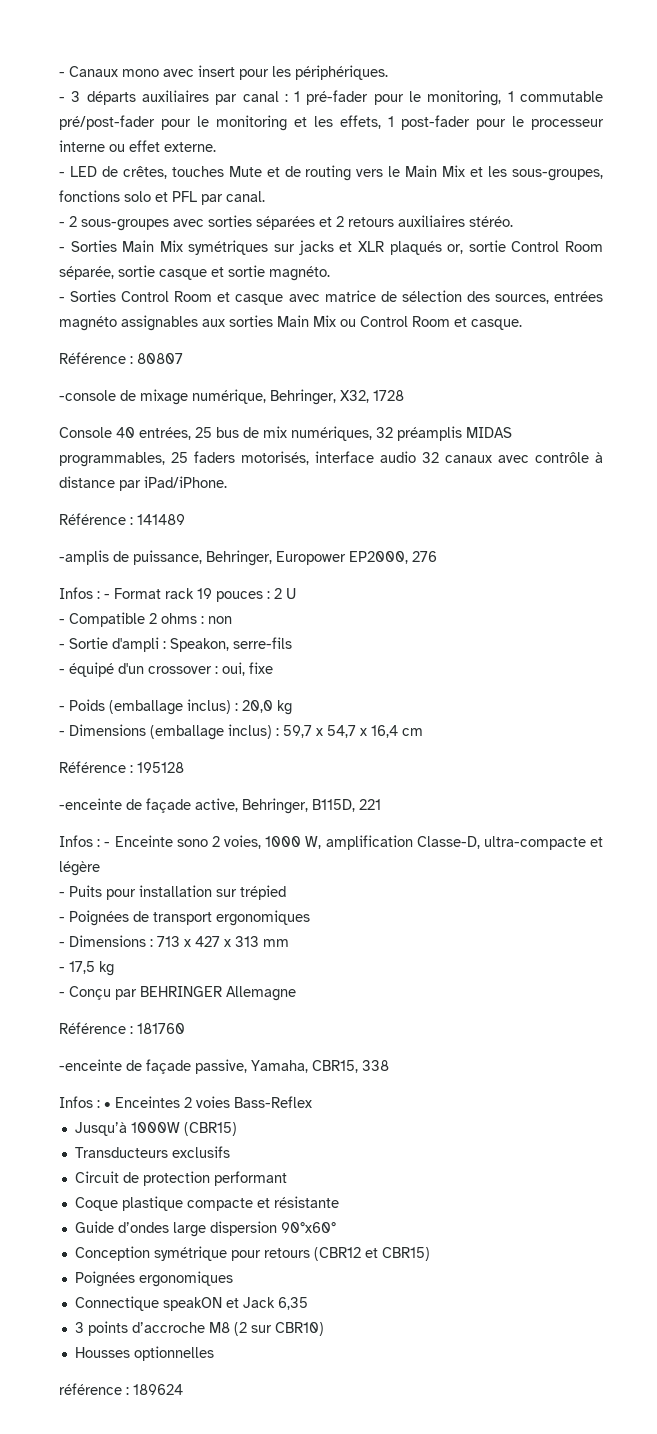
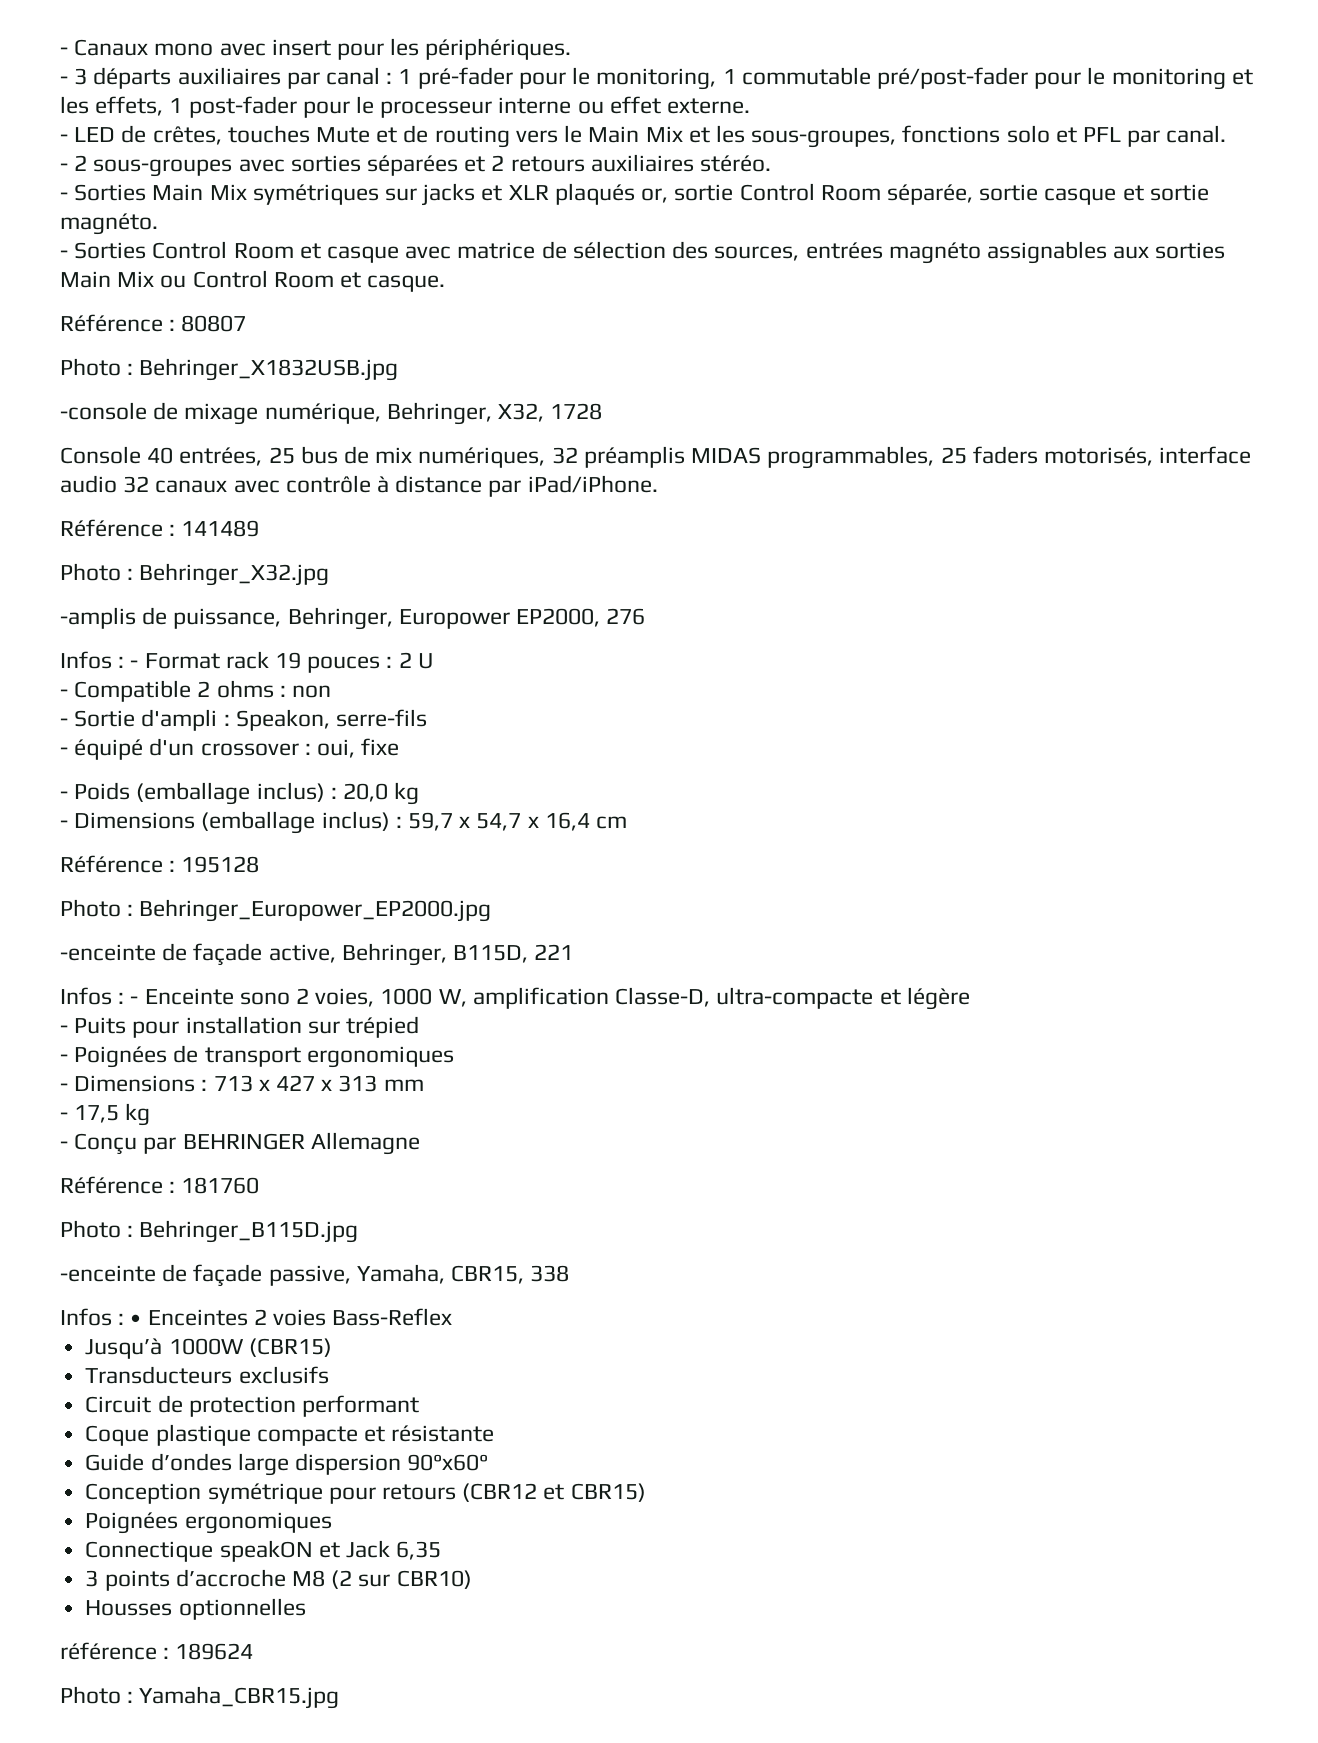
+ Photo : Behringer_X1832USB.jpg
+ Photo : Behringer_X32.jpg
+ Photo : Behringer_Europower_EP2000.jpg
+ Photo : Behringer_B115D.jpg
+ Photo : Yamaha_CBR15.jpg

